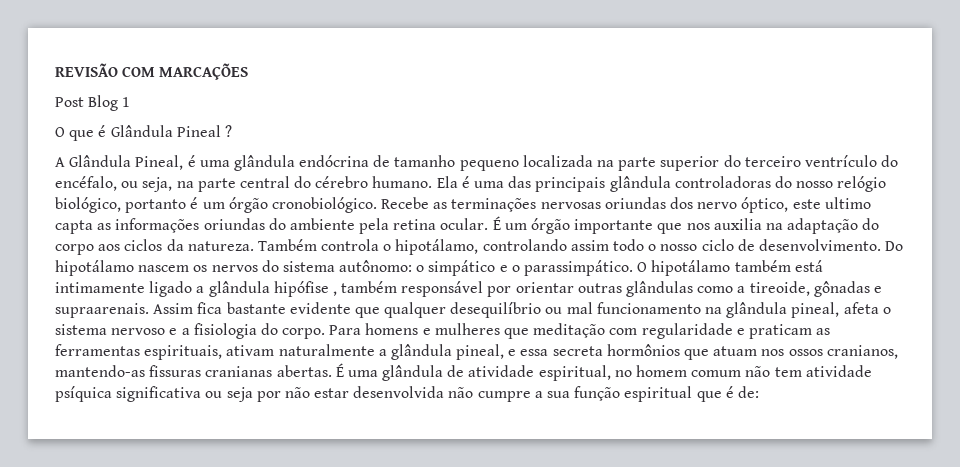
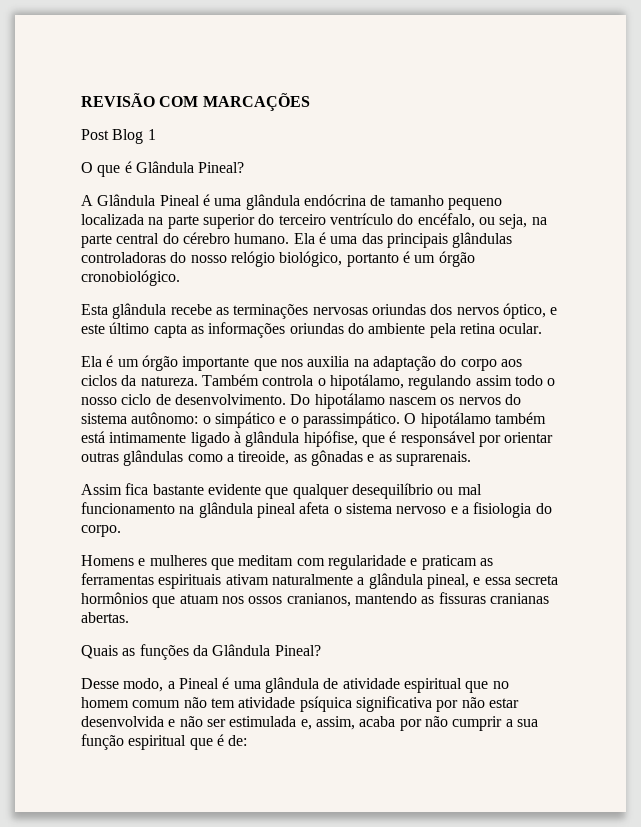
- O que é Glândula Pineal ?
+ O que é Glândula Pineal?
- A Glândula Pineal, é uma glândula endócrina de tamanho pequeno localizada na parte superior do terceiro ventrículo do encéfalo, ou seja, na parte central do cérebro humano.
+ A Glândula Pineal é uma glândula endócrina de tamanho pequeno localizada na parte superior do terceiro ventrículo do encéfalo, ou seja, na parte central do cérebro humano.
- Ela é uma das principais glândula controladoras do nosso relógio biológico, portanto é um órgão cronobiológico. Recebe as terminações nervosas oriundas dos nervo óptico, este ultimo capta as informações oriundas do ambiente pela retina ocular. É um órgão importante que nos auxilia na adaptação do corpo aos ciclos da natureza.
+ Ela é uma das principais glândulas controladoras do nosso relógio biológico, portanto é um órgão cronobiológico.
+ Esta glândula recebe as terminações nervosas oriundas dos nervos óptico, e este último capta as informações oriundas do ambiente pela retina ocular.
+ Ela é um órgão importante que nos auxilia na adaptação do corpo aos ciclos da natureza.
- Também controla o hipotálamo, controlando assim todo o nosso ciclo de desenvolvimento.
+ Também controla o hipotálamo, regulando assim todo o nosso ciclo de desenvolvimento.
- O hipotálamo também está intimamente ligado a glândula hipófise , também responsável por orientar outras glândulas como a tireoide, gônadas e supraarenais. Assim fica bastante evidente que qualquer desequilíbrio ou mal funcionamento na glândula pineal, afeta o sistema nervoso e a fisiologia do corpo. Para homens e mulheres que meditação com regularidade e praticam as ferramentas espirituais, ativam naturalmente a glândula pineal, e essa secreta hormônios que atuam nos ossos cranianos, mantendo-as fissuras cranianas abertas. É uma glândula de atividade espiritual, no homem comum não tem atividade psíquica significativa ou seja por não estar desenvolvida não cumpre a sua função espiritual que é de:
+ O hipotálamo também está intimamente ligado à glândula hipófise, que é responsável por orientar outras glândulas como a tireoide, as gônadas e as suprarenais.
+ Assim fica bastante evidente que qualquer desequilíbrio ou mal funcionamento na glândula pineal afeta o sistema nervoso e a fisiologia do corpo.
+ Homens e mulheres que meditam com regularidade e praticam as ferramentas espirituais ativam naturalmente a glândula pineal, e essa secreta hormônios que atuam nos ossos cranianos, mantendo as fissuras cranianas abertas.
+ Quais as funções da Glândula Pineal?
+ Desse modo, a Pineal é uma glândula de atividade espiritual que no homem comum não tem atividade psíquica significativa por não estar desenvolvida e não ser estimulada e, assim, acaba por não cumprir a sua função espiritual que é de:

